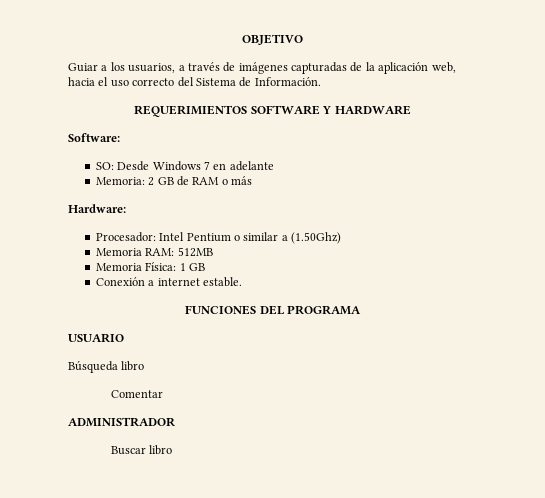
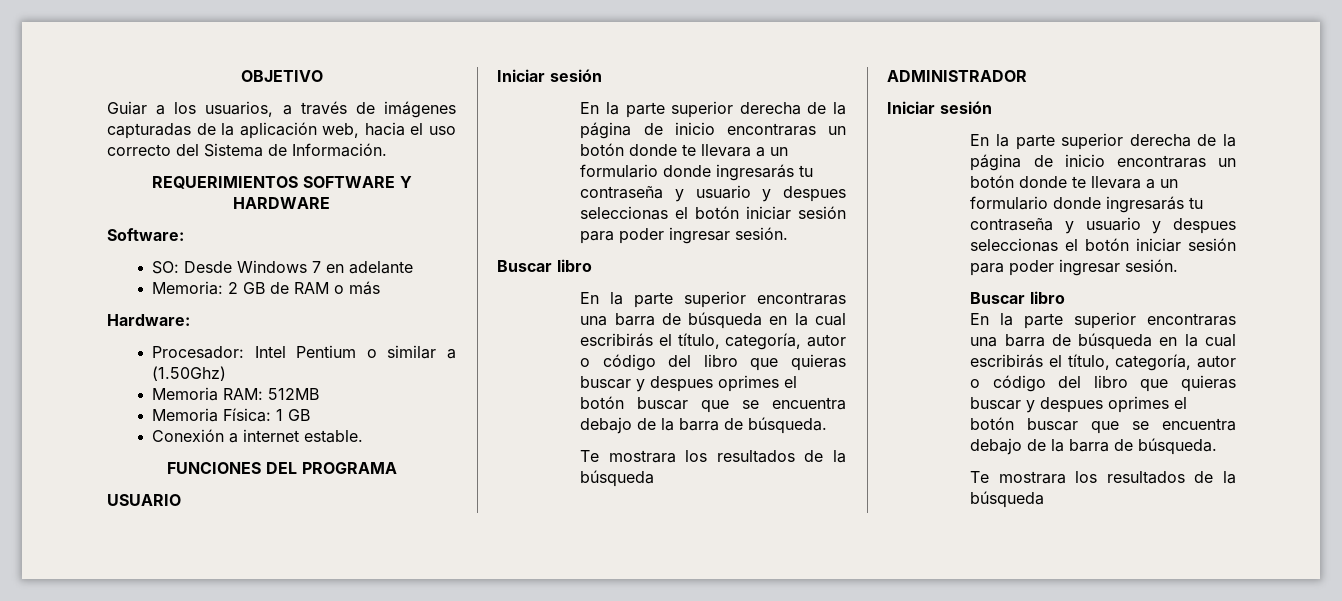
  USUARIO
- Búsqueda libro
- Comentar
+ Iniciar sesión
+ En la parte superior derecha de la página de inicio encontraras un botón donde te llevara a un formulario donde ingresarás tu contraseña y usuario y despues seleccionas el botón iniciar sesión para poder ingresar sesión.
+ Buscar libro
+ En la parte superior encontraras una barra de búsqueda en la cual escribirás el título, categoría, autor o código del libro que quieras buscar y despues oprimes el botón buscar que se encuentra debajo de la barra de búsqueda.
+ Te mostrara los resultados de la búsqueda
  ADMINISTRADOR
+ Iniciar sesión
+ En la parte superior derecha de la página de inicio encontraras un botón donde te llevara a un formulario donde ingresarás tu contraseña y usuario y despues seleccionas el botón iniciar sesión para poder ingresar sesión.
  Buscar libro
+ En la parte superior encontraras una barra de búsqueda en la cual escribirás el título, categoría, autor o código del libro que quieras buscar y despues oprimes el botón buscar que se encuentra debajo de la barra de búsqueda.
+ Te mostrara los resultados de la búsqueda

